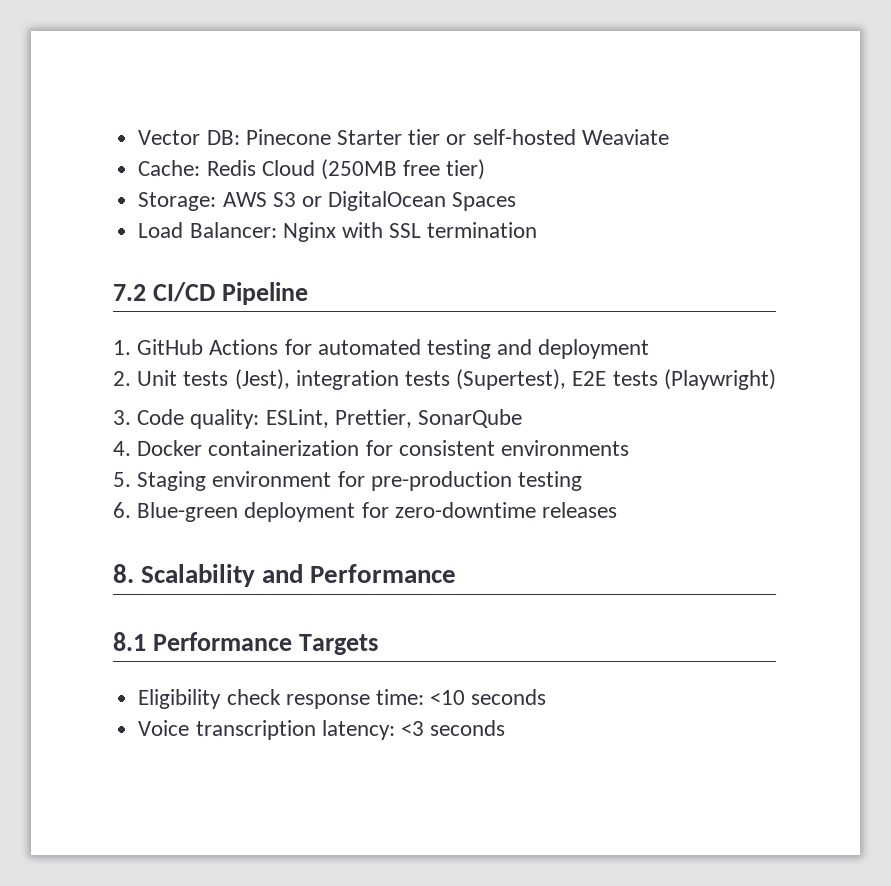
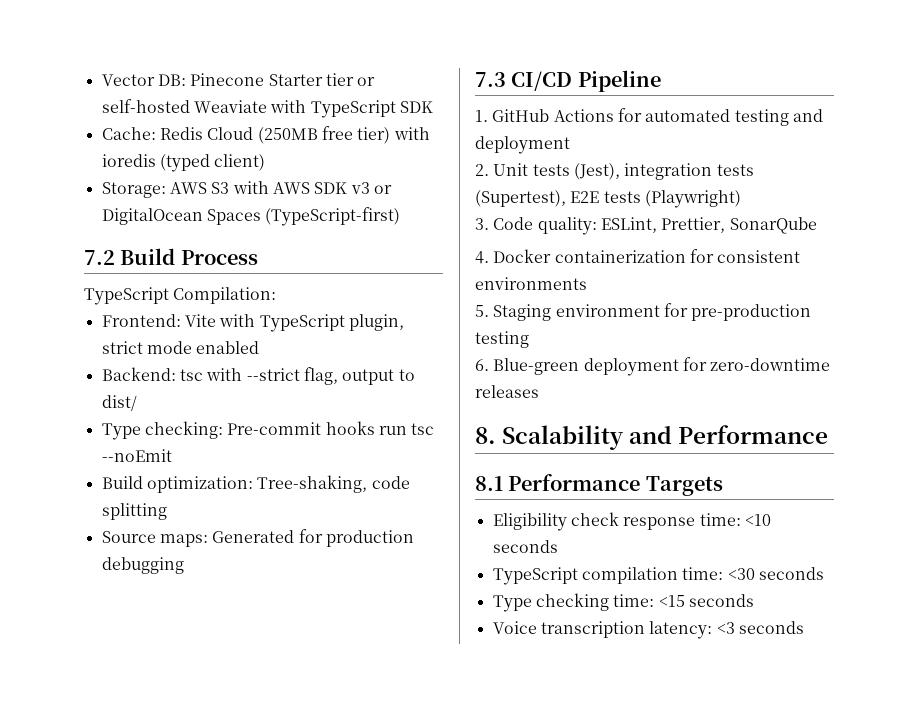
- Vector DB: Pinecone Starter tier or self-hosted Weaviate
+ Vector DB: Pinecone Starter tier or self-hosted Weaviate with TypeScript SDK
- Cache: Redis Cloud (250MB free tier)
+ Cache: Redis Cloud (250MB free tier) with ioredis (typed client)
- Storage: AWS S3 or DigitalOcean Spaces
- Load Balancer: Nginx with SSL termination
- 7.2 CI/CD Pipeline
+ Storage: AWS S3 with AWS SDK v3 or DigitalOcean Spaces (TypeScript-first)
+ 7.2 Build Process
+ TypeScript Compilation:
+ Frontend: Vite with TypeScript plugin, strict mode enabled
+ Backend: tsc with --strict flag, output to dist/
+ Type checking: Pre-commit hooks run tsc --noEmit
+ Build optimization: Tree-shaking, code splitting
+ Source maps: Generated for production debugging
+ 7.3 CI/CD Pipeline
+ TypeScript compilation time: <30 seconds
+ Type checking time: <15 seconds

